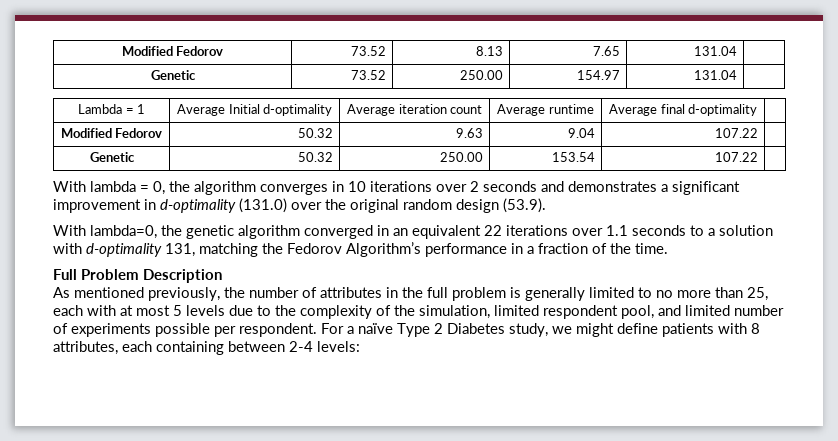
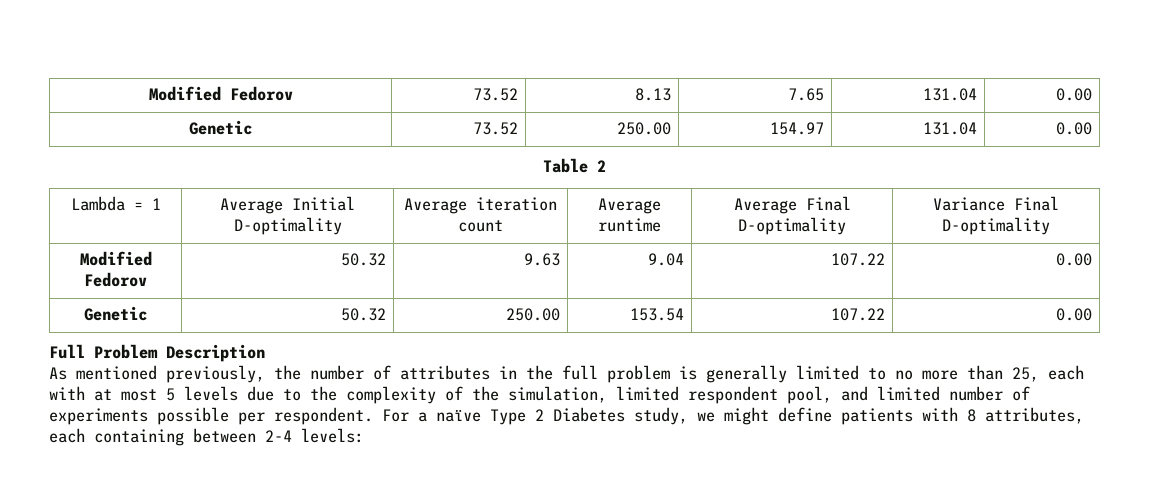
- Modified Fedorov | 73.52 | 8.13 | 7.65 | 131.04 |
+ Modified Fedorov | 73.52 | 8.13 | 7.65 | 131.04 | 0.00
- Genetic | 73.52 | 250.00 | 154.97 | 131.04 |
+ Genetic | 73.52 | 250.00 | 154.97 | 131.04 | 0.00
+ Table 2
- Lambda = 1 | Average Initial d-optimality | Average iteration count | Average runtime | Average final d-optimality |
+ Lambda = 1 | Average Initial D-optimality | Average iteration count | Average runtime | Average Final D-optimality | Variance Final D-optimality
- Modified Fedorov | 50.32 | 9.63 | 9.04 | 107.22 |
+ Modified Fedorov | 50.32 | 9.63 | 9.04 | 107.22 | 0.00
- Genetic | 50.32 | 250.00 | 153.54 | 107.22 |
- With lambda = 0, the algorithm converges in 10 iterations over 2 seconds and demonstrates a significant improvement in d-optimality (131.0) over the original random design (53.9).
- With lambda=0, the genetic algorithm converged in an equivalent 22 iterations over 1.1 seconds to a solution with d-optimality 131, matching the Fedorov Algorithm’s performance in a fraction of the time.
+ Genetic | 50.32 | 250.00 | 153.54 | 107.22 | 0.00

